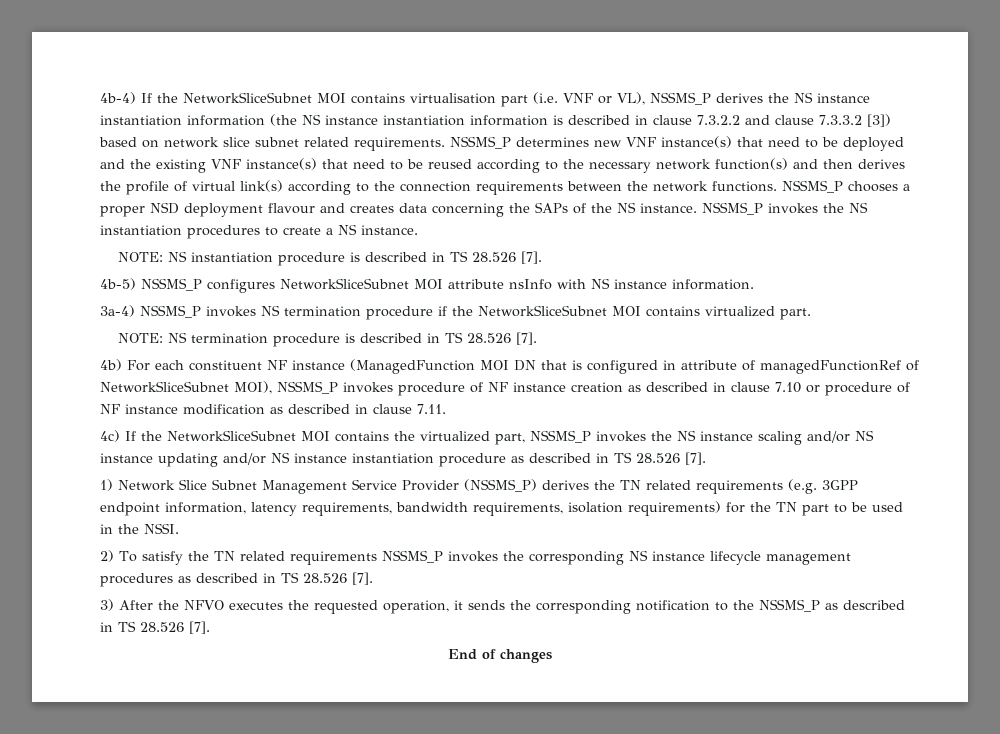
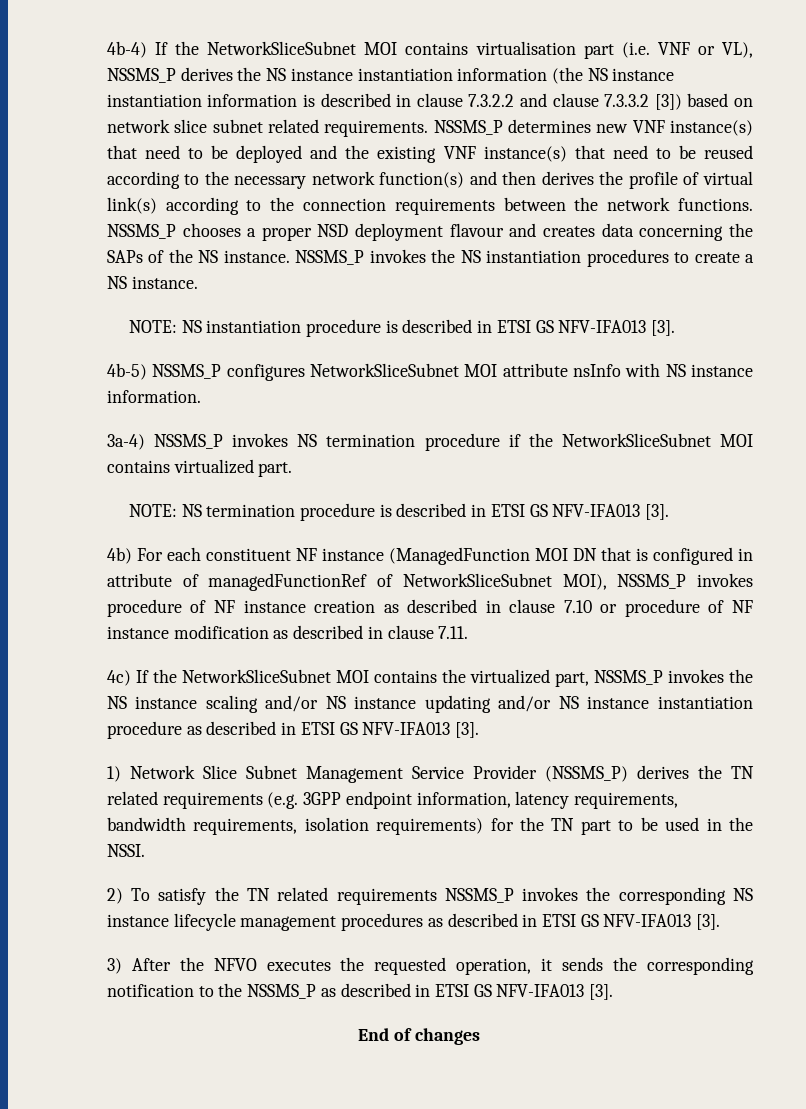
- NOTE: NS instantiation procedure is described in TS 28.526 [7].
+ NOTE: NS instantiation procedure is described in ETSI GS NFV-IFA013 [3].
- NOTE: NS termination procedure is described in TS 28.526 [7].
+ NOTE: NS termination procedure is described in ETSI GS NFV-IFA013 [3].
- 4c) If the NetworkSliceSubnet MOI contains the virtualized part, NSSMS_P invokes the NS instance scaling and/or NS instance updating and/or NS instance instantiation procedure as described in TS 28.526 [7].
+ 4c) If the NetworkSliceSubnet MOI contains the virtualized part, NSSMS_P invokes the NS instance scaling and/or NS instance updating and/or NS instance instantiation procedure as described in ETSI GS NFV-IFA013 [3].
- 2) To satisfy the TN related requirements NSSMS_P invokes the corresponding NS instance lifecycle management procedures as described in TS 28.526 [7].
+ 2) To satisfy the TN related requirements NSSMS_P invokes the corresponding NS instance lifecycle management procedures as described in ETSI GS NFV-IFA013 [3].
- 3) After the NFVO executes the requested operation, it sends the corresponding notification to the NSSMS_P as described in TS 28.526 [7].
+ 3) After the NFVO executes the requested operation, it sends the corresponding notification to the NSSMS_P as described in ETSI GS NFV-IFA013 [3].

